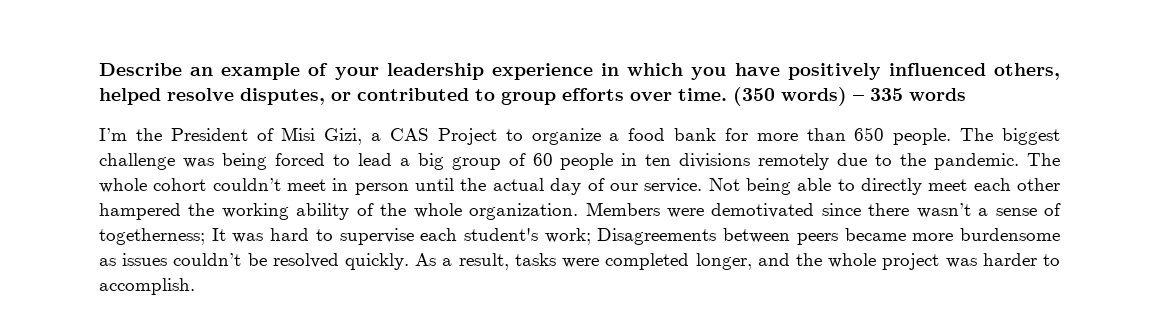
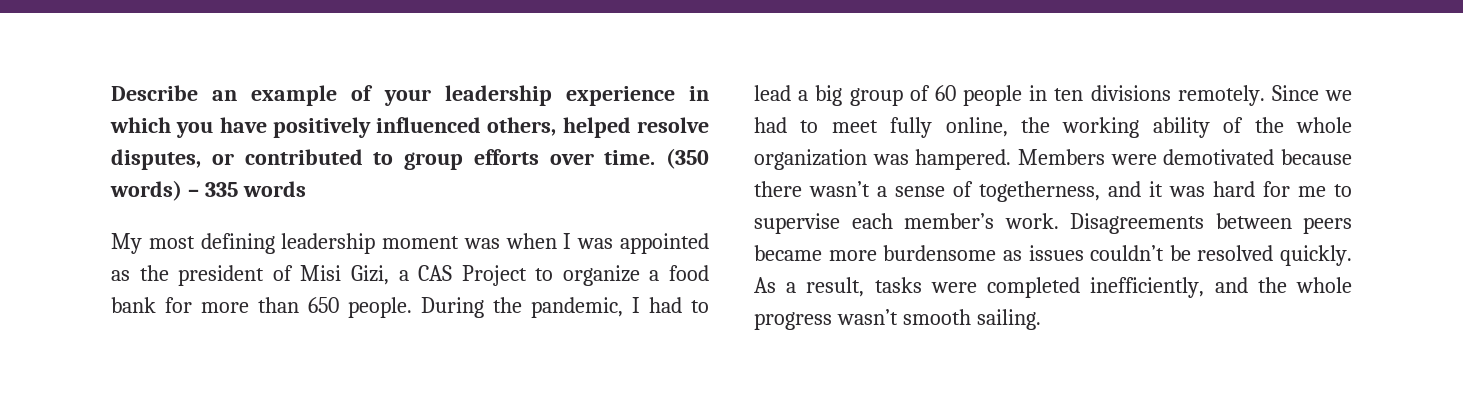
- I’m the President of Misi Gizi, a CAS Project to organize a food bank for more than 650 people.
+ My most defining leadership moment was when I was appointed as the president of Misi Gizi, a CAS Project to organize a food bank for more than 650 people.
- The biggest challenge was being forced to lead a big group of 60 people in ten divisions remotely due to the pandemic. The whole cohort couldn’t meet in person until the actual day of our service. Not being able to directly meet each other hampered the working ability of the whole organization.
+ During the pandemic, I had to lead a big group of 60 people in ten divisions remotely. Since we had to meet fully online, the working ability of the whole organization was hampered.
- Members were demotivated since there wasn’t a sense of togetherness; It was hard to supervise each student's work; Disagreements between peers became more burdensome as issues couldn’t be resolved quickly.
+ Members were demotivated because there wasn’t a sense of togetherness, and it was hard for me to supervise each member’s work. Disagreements between peers became more burdensome as issues couldn’t be resolved quickly.
- As a result, tasks were completed longer, and the whole project was harder to accomplish.
+ As a result, tasks were completed inefficiently, and the whole progress wasn’t smooth sailing.

